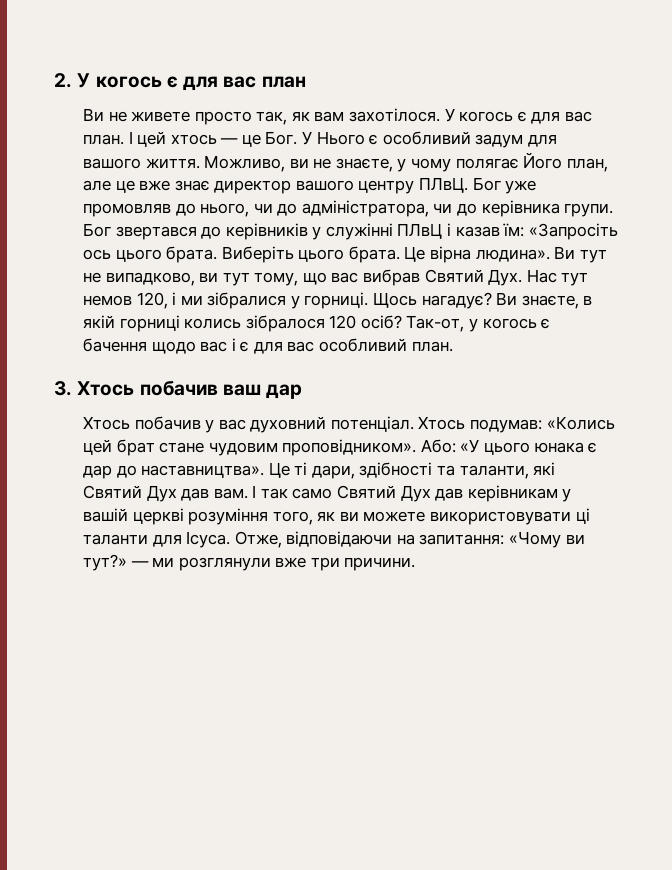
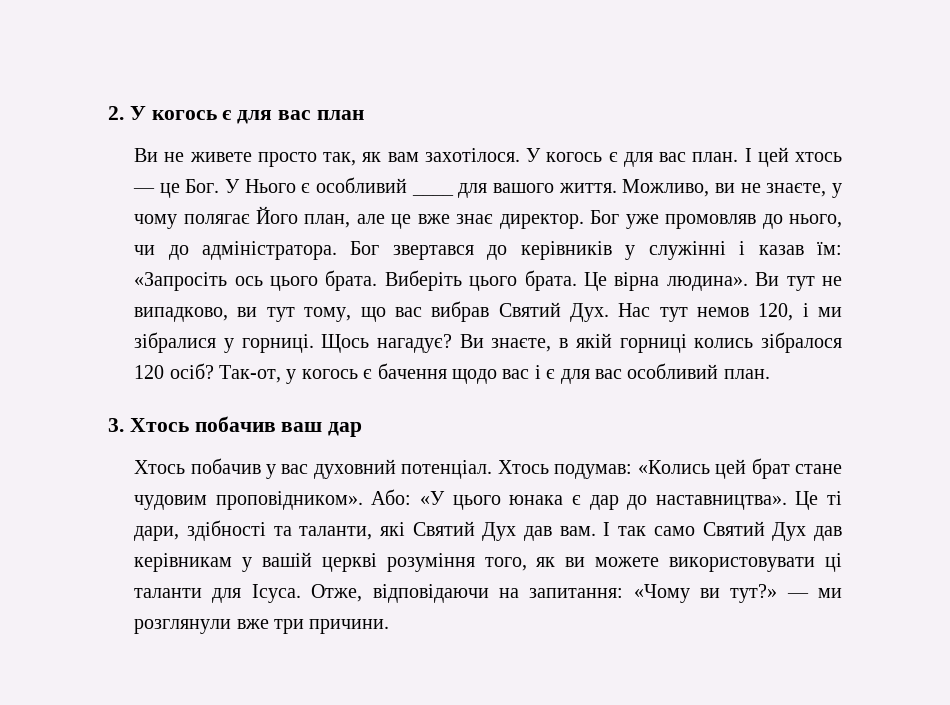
- І цей хтось — це Бог. У Нього є особливий задум для вашого життя.
+ І цей хтось — це Бог. У Нього є особливий ____ для вашого життя.
- Можливо, ви не знаєте, у чому полягає Його план, але це вже знає директор вашого центру ПЛвЦ.
+ Можливо, ви не знаєте, у чому полягає Його план, але це вже знає директор.
- Бог уже промовляв до нього, чи до адміністратора, чи до керівника групи.
+ Бог уже промовляв до нього, чи до адміністратора.
- Бог звертався до керівників у служінні ПЛвЦ і казав їм: «Запросіть ось цього брата.
+ Бог звертався до керівників у служінні і казав їм: «Запросіть ось цього брата.

